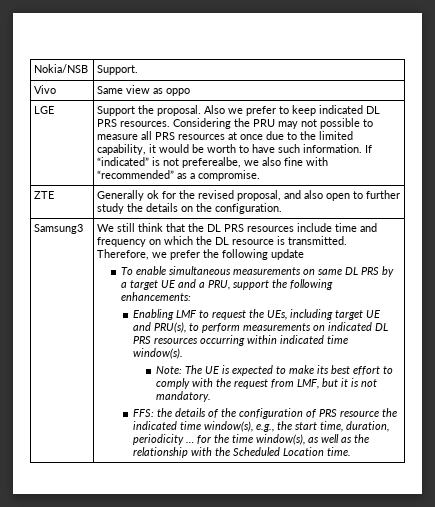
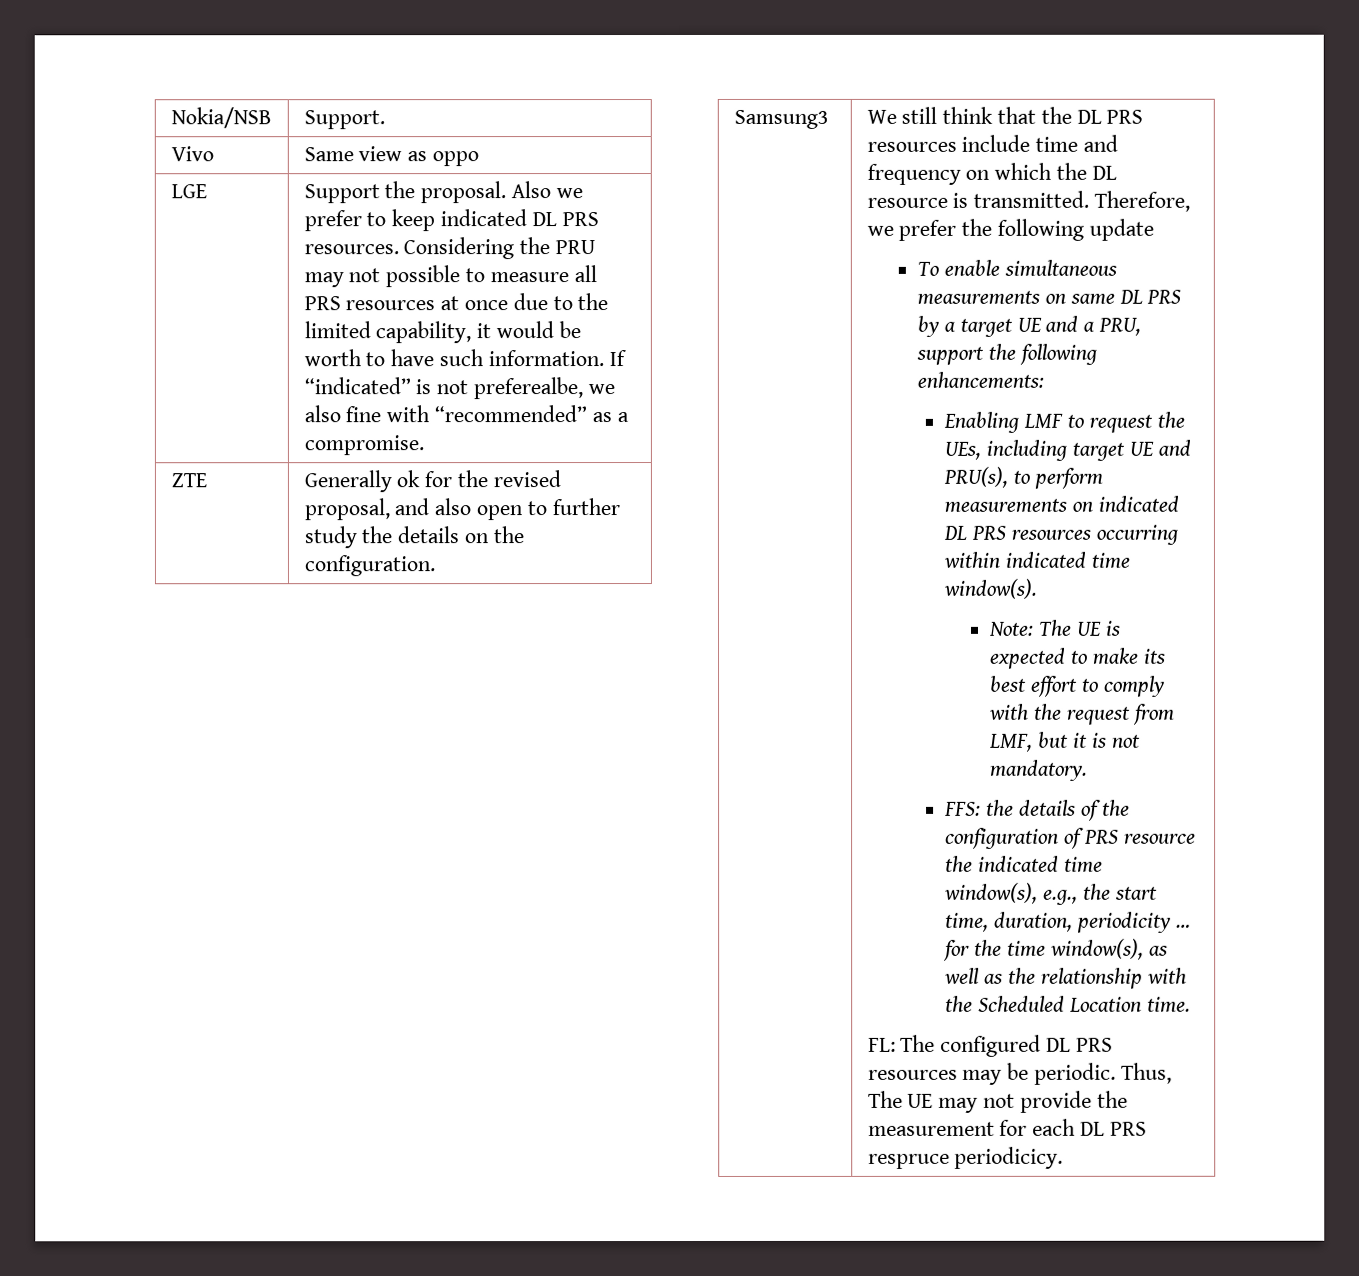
+ FL: The configured DL PRS resources may be periodic. Thus, The UE may not provide the measurement for each DL PRS respruce periodicicy.

